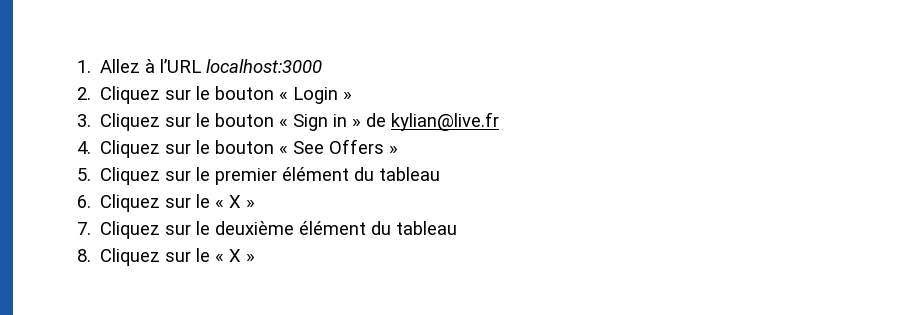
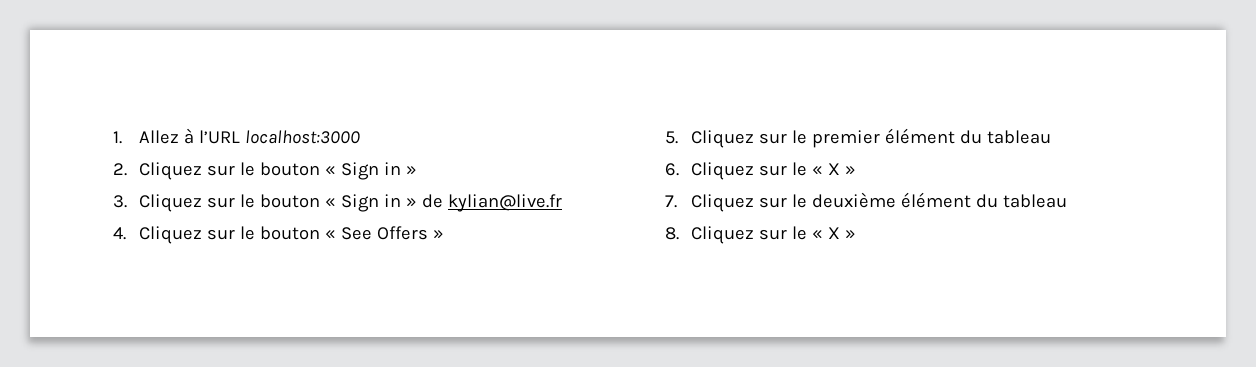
- 2. Cliquez sur le bouton « Login »
+ 2. Cliquez sur le bouton « Sign in »

